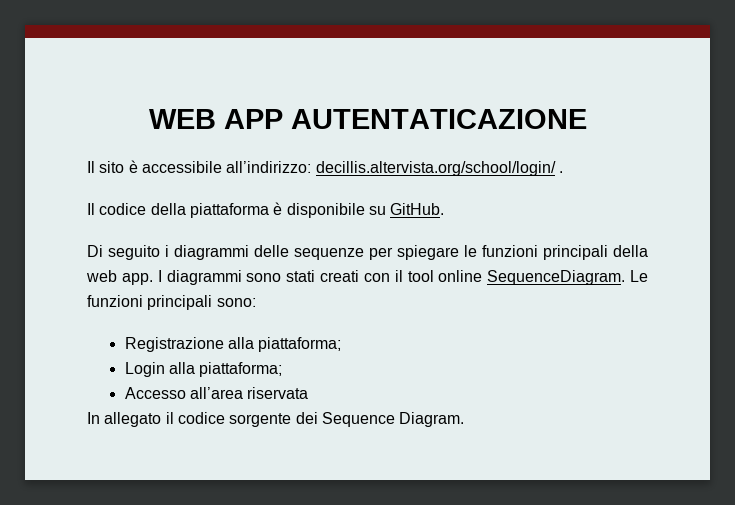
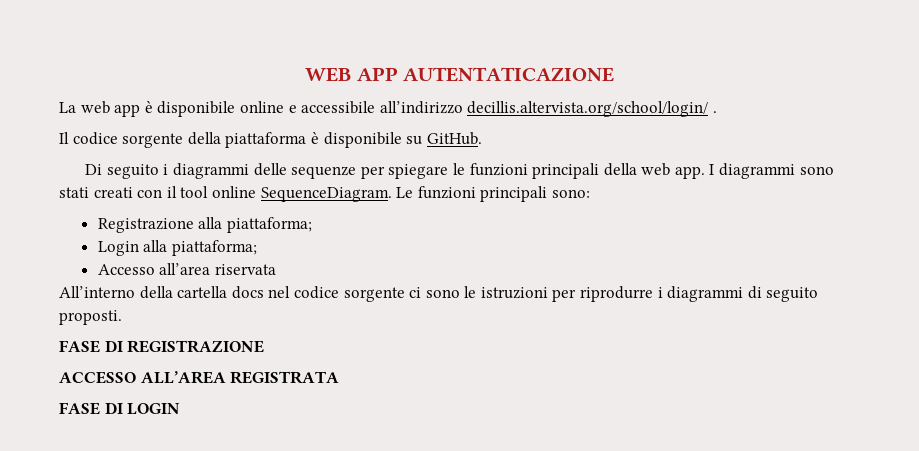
- Il sito è accessibile all’indirizzo: decillis.altervista.org/school/login/ .
+ La web app è disponibile online e accessibile all’indirizzo decillis.altervista.org/school/login/ .
- Il codice della piattaforma è disponibile su GitHub.
+ Il codice sorgente della piattaforma è disponibile su GitHub.
- In allegato il codice sorgente dei Sequence Diagram.
+ All’interno della cartella docs nel codice sorgente ci sono le istruzioni per riprodurre i diagrammi di seguito proposti.
+ FASE DI REGISTRAZIONE
+ ACCESSO ALL’AREA REGISTRATA
+ FASE DI LOGIN

